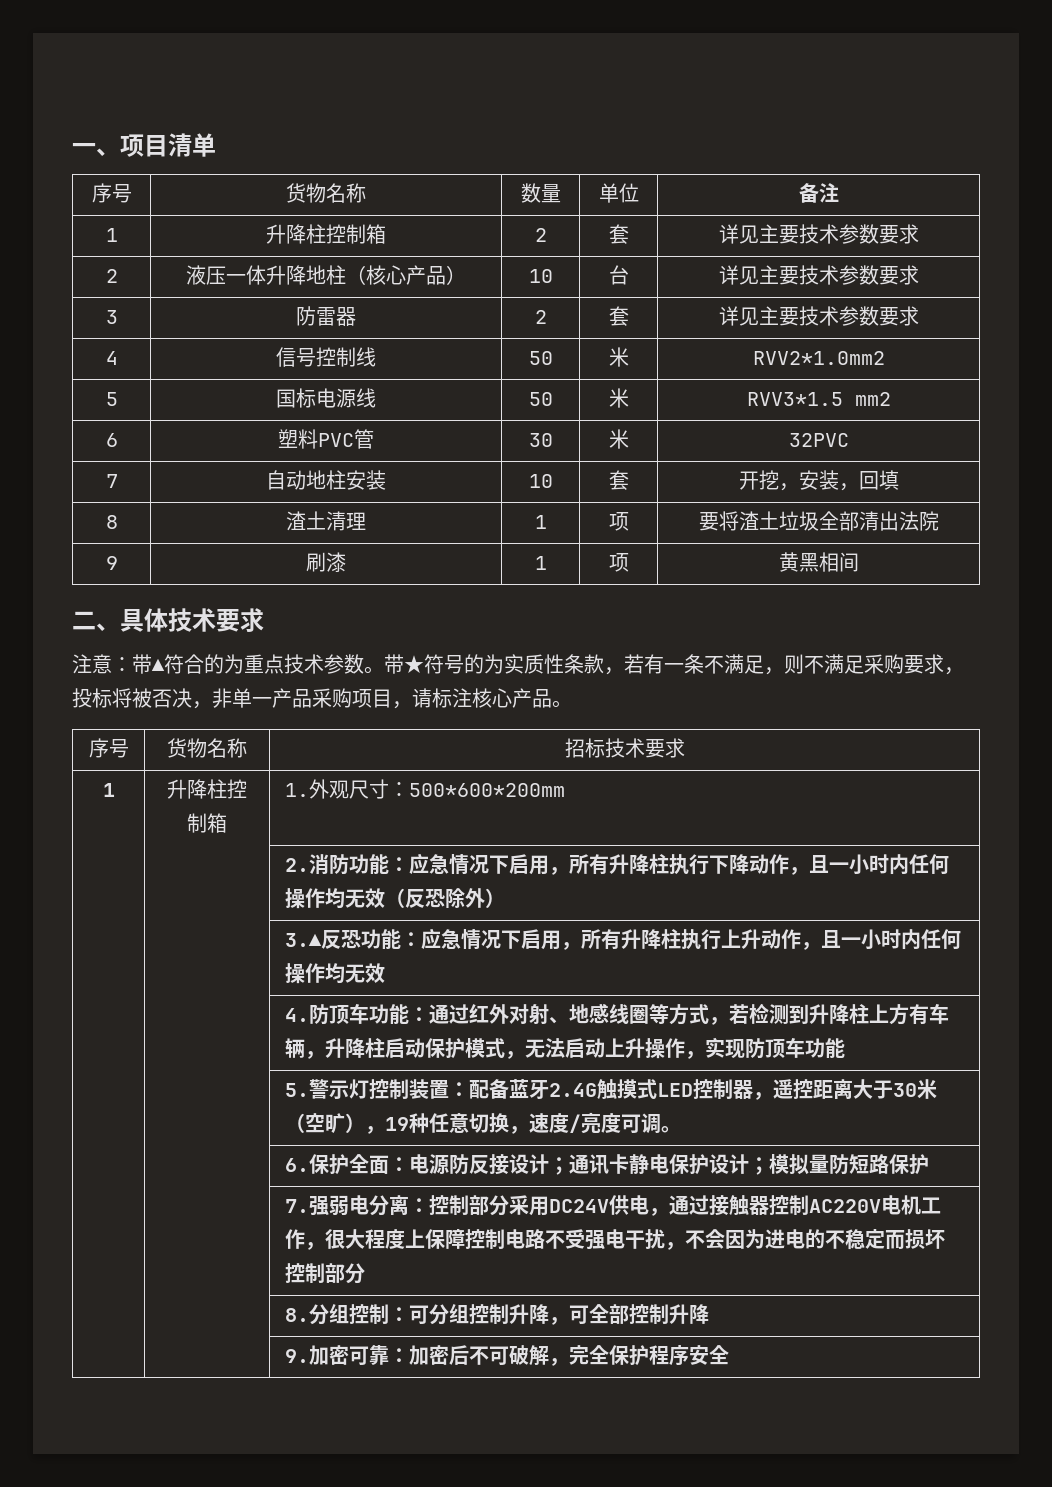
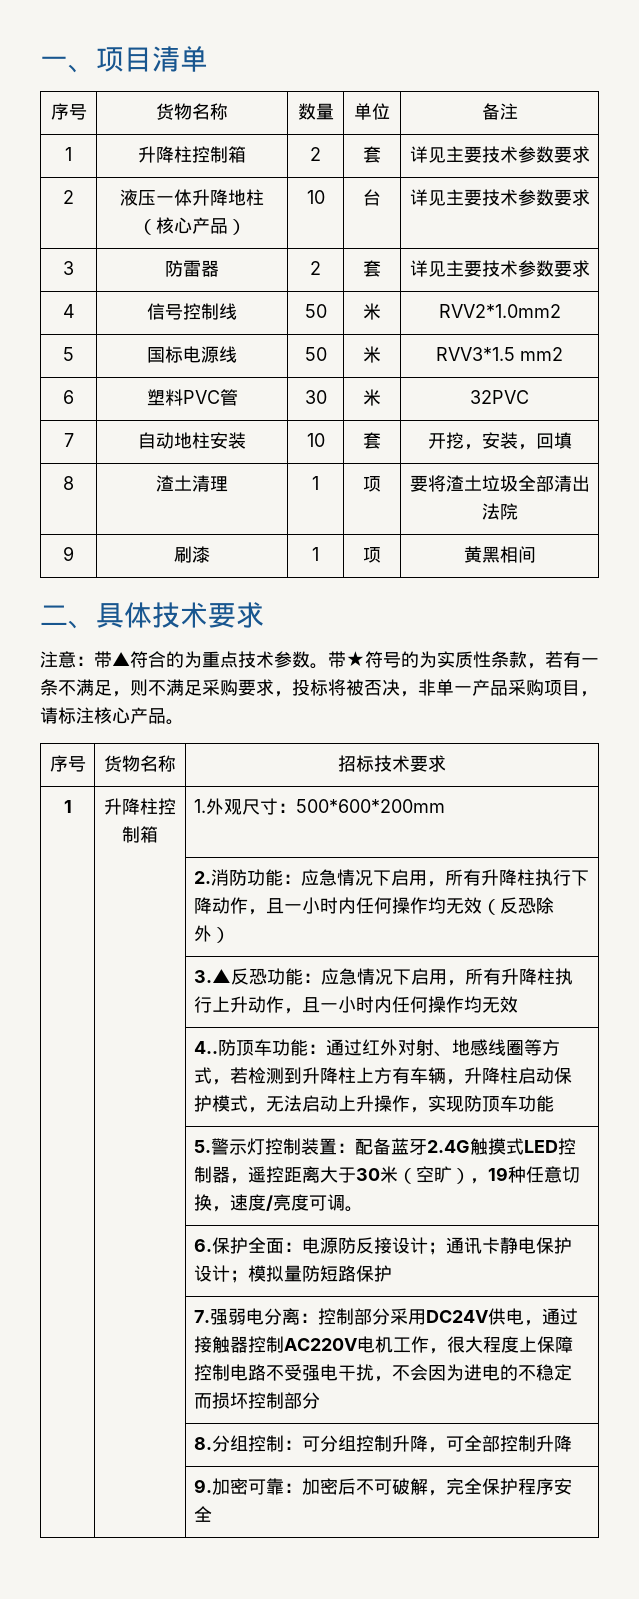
- | | 4.防顶车功能：通过红外对射、地感线圈等方式，若检测到升降柱上方有车辆，升降柱启动保护模式，无法启动上升操作，实现防顶车功能
+ | | 4..防顶车功能：通过红外对射、地感线圈等方式，若检测到升降柱上方有车辆，升降柱启动保护模式，无法启动上升操作，实现防顶车功能

